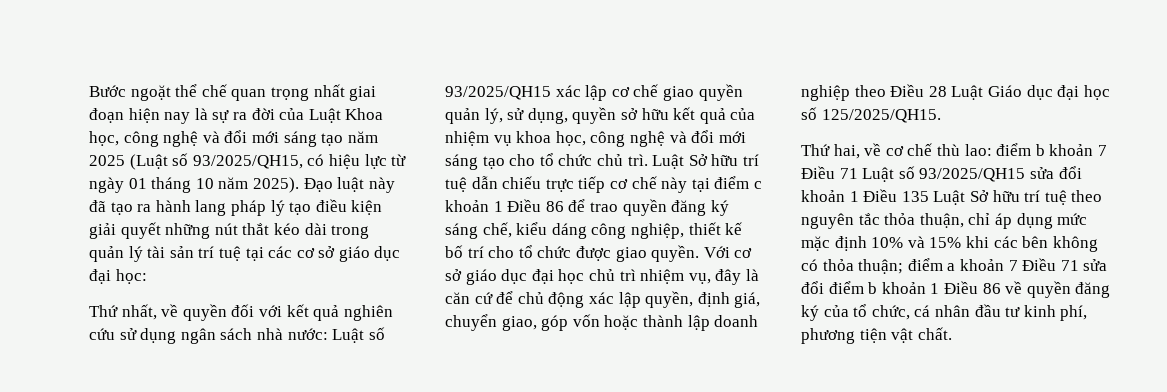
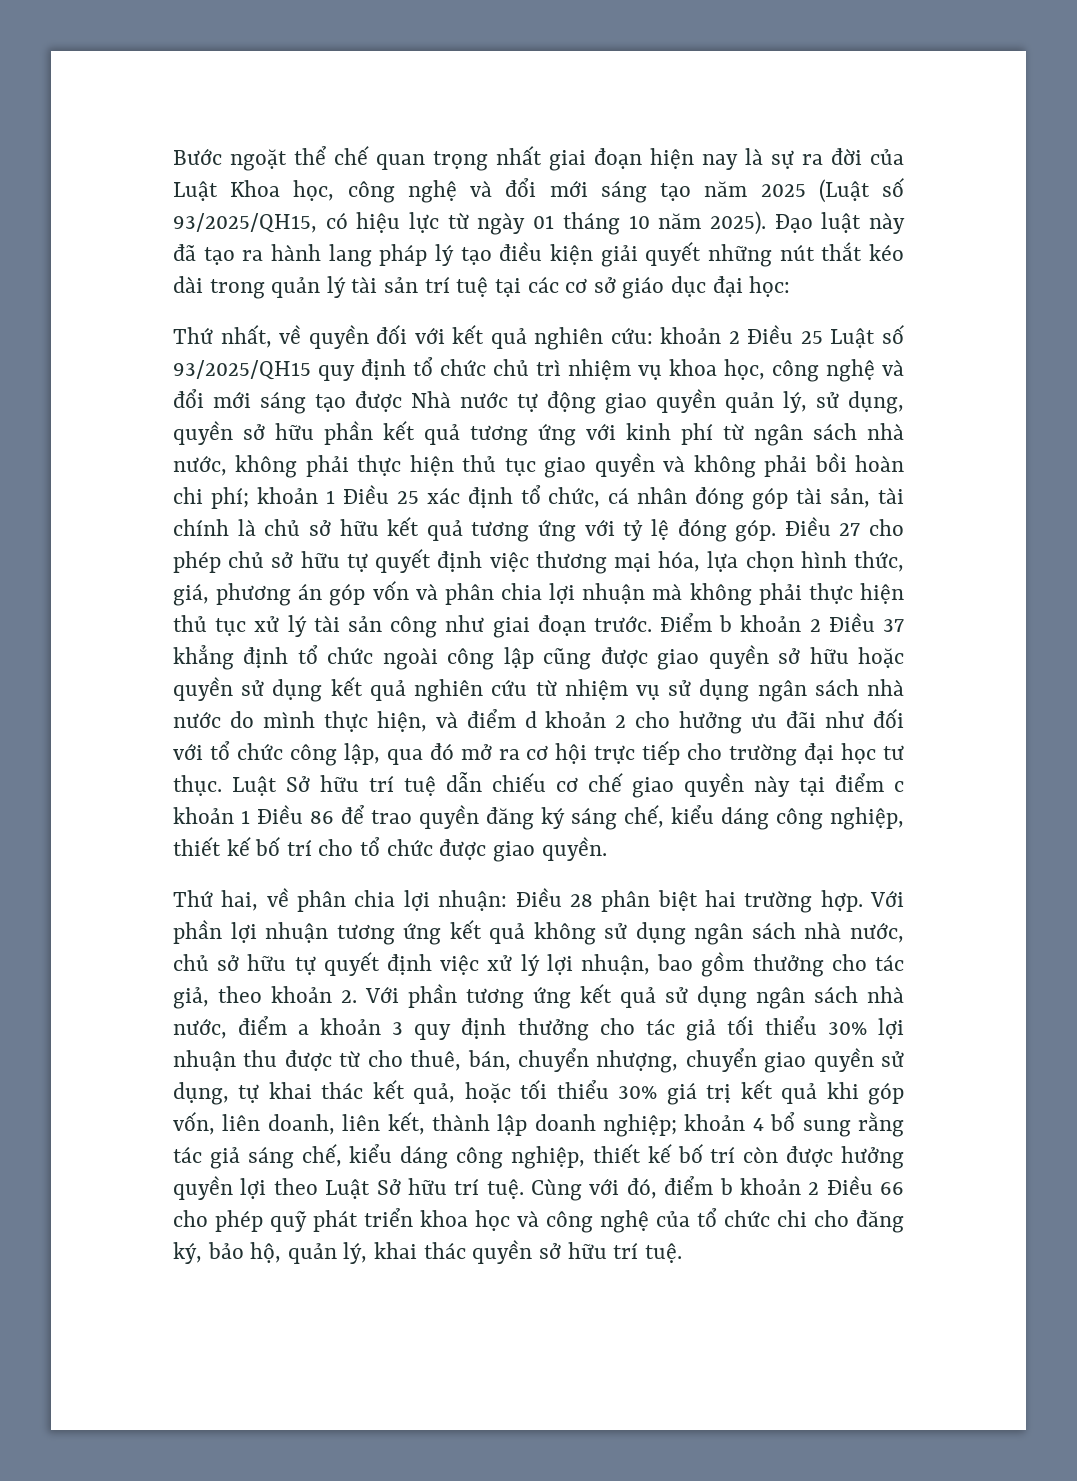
- Thứ nhất, về quyền đối với kết quả nghiên cứu sử dụng ngân sách nhà nước: Luật số 93/2025/QH15 xác lập cơ chế giao quyền quản lý, sử dụng, quyền sở hữu kết quả của nhiệm vụ khoa học, công nghệ và đổi mới sáng tạo cho tổ chức chủ trì.
+ Thứ nhất, về quyền đối với kết quả nghiên cứu: khoản 2 Điều 25 Luật số 93/2025/QH15 quy định tổ chức chủ trì nhiệm vụ khoa học, công nghệ và đổi mới sáng tạo được Nhà nước tự động giao quyền quản lý, sử dụng, quyền sở hữu phần kết quả tương ứng với kinh phí từ ngân sách nhà nước, không phải thực hiện thủ tục giao quyền và không phải bồi hoàn chi phí; khoản 1 Điều 25 xác định tổ chức, cá nhân đóng góp tài sản, tài chính là chủ sở hữu kết quả tương ứng với tỷ lệ đóng góp. Điều 27 cho phép chủ sở hữu tự quyết định việc thương mại hóa, lựa chọn hình thức, giá, phương án góp vốn và phân chia lợi nhuận mà không phải thực hiện thủ tục xử lý tài sản công như giai đoạn trước. Điểm b khoản 2 Điều 37 khẳng định tổ chức ngoài công lập cũng được giao quyền sở hữu hoặc quyền sử dụng kết quả nghiên cứu từ nhiệm vụ sử dụng ngân sách nhà nước do mình thực hiện, và điểm d khoản 2 cho hưởng ưu đãi như đối với tổ chức công lập, qua đó mở ra cơ hội trực tiếp cho trường đại học tư thục.
- Luật Sở hữu trí tuệ dẫn chiếu trực tiếp cơ chế này tại điểm c khoản 1 Điều 86 để trao quyền đăng ký sáng chế, kiểu dáng công nghiệp, thiết kế bố trí cho tổ chức được giao quyền. Với cơ sở giáo dục đại học chủ trì nhiệm vụ, đây là căn cứ để chủ động xác lập quyền, định giá, chuyển giao, góp vốn hoặc thành lập doanh nghiệp theo Điều 28 Luật Giáo dục đại học số 125/2025/QH15.
- Thứ hai, về cơ chế thù lao: điểm b khoản 7 Điều 71 Luật số 93/2025/QH15 sửa đổi khoản 1 Điều 135 Luật Sở hữu trí tuệ theo nguyên tắc thỏa thuận, chỉ áp dụng mức mặc định 10% và 15% khi các bên không có thỏa thuận; điểm a khoản 7 Điều 71 sửa đổi điểm b khoản 1 Điều 86 về quyền đăng ký của tổ chức, cá nhân đầu tư kinh phí, phương tiện vật chất.
+ Luật Sở hữu trí tuệ dẫn chiếu cơ chế giao quyền này tại điểm c khoản 1 Điều 86 để trao quyền đăng ký sáng chế, kiểu dáng công nghiệp, thiết kế bố trí cho tổ chức được giao quyền.
+ Thứ hai, về phân chia lợi nhuận: Điều 28 phân biệt hai trường hợp. Với phần lợi nhuận tương ứng kết quả không sử dụng ngân sách nhà nước, chủ sở hữu tự quyết định việc xử lý lợi nhuận, bao gồm thưởng cho tác giả, theo khoản 2. Với phần tương ứng kết quả sử dụng ngân sách nhà nước, điểm a khoản 3 quy định thưởng cho tác giả tối thiểu 30% lợi nhuận thu được từ cho thuê, bán, chuyển nhượng, chuyển giao quyền sử dụng, tự khai thác kết quả, hoặc tối thiểu 30% giá trị kết quả khi góp vốn, liên doanh, liên kết, thành lập doanh nghiệp; khoản 4 bổ sung rằng tác giả sáng chế, kiểu dáng công nghiệp, thiết kế bố trí còn được hưởng quyền lợi theo Luật Sở hữu trí tuệ. Cùng với đó, điểm b khoản 2 Điều 66 cho phép quỹ phát triển khoa học và công nghệ của tổ chức chi cho đăng ký, bảo hộ, quản lý, khai thác quyền sở hữu trí tuệ.

